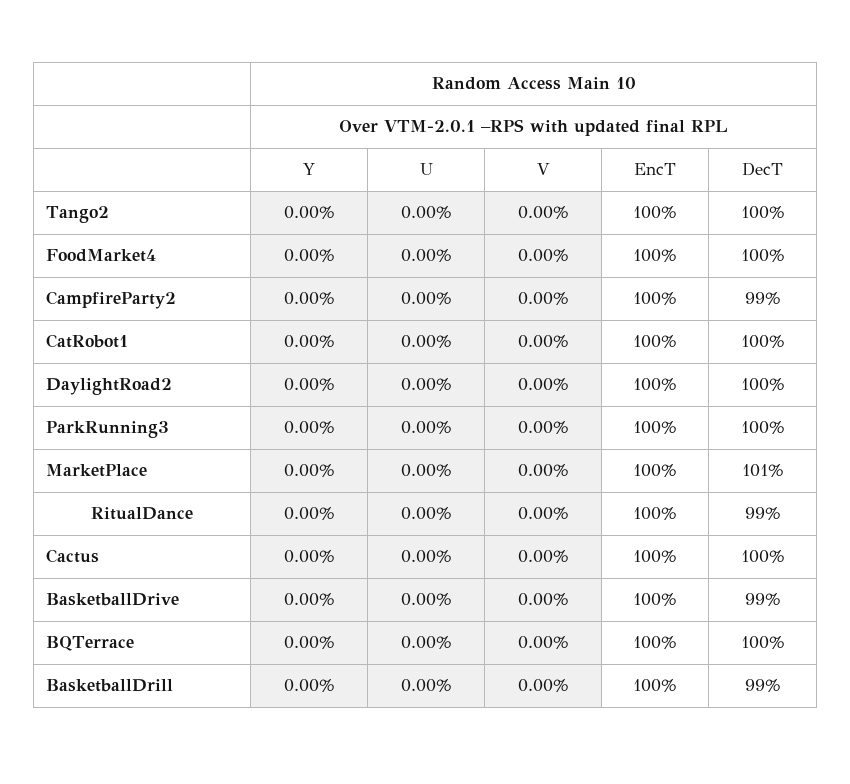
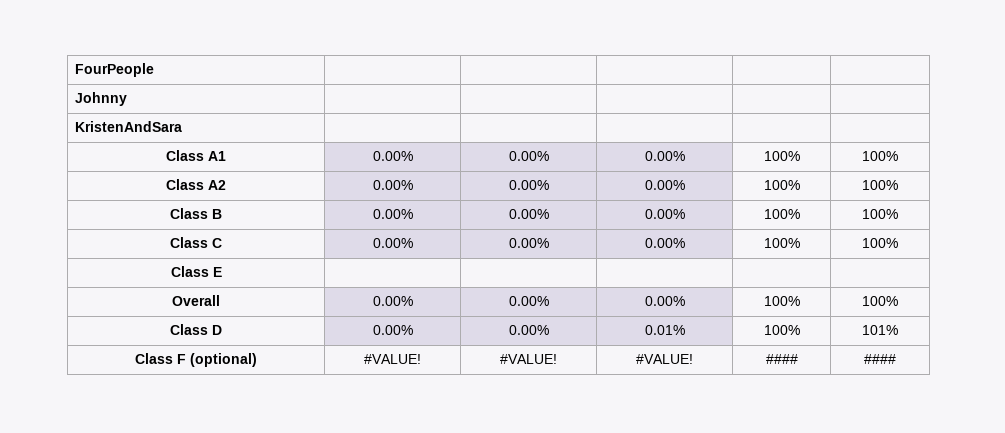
- | Random Access Main 10
- | Over VTM-2.0.1 –RPS with updated final RPL
- | Y | U | V | EncT | DecT
- Tango2 | 0.00% | 0.00% | 0.00% | 100% | 100%
- FoodMarket4 | 0.00% | 0.00% | 0.00% | 100% | 100%
- CampfireParty2 | 0.00% | 0.00% | 0.00% | 100% | 99%
- CatRobot1 | 0.00% | 0.00% | 0.00% | 100% | 100%
- DaylightRoad2 | 0.00% | 0.00% | 0.00% | 100% | 100%
- ParkRunning3 | 0.00% | 0.00% | 0.00% | 100% | 100%
- MarketPlace | 0.00% | 0.00% | 0.00% | 100% | 101%
+ FourPeople | | | | |
+ Johnny | | | | |
+ KristenAndSara | | | | |
+ Class A1 | 0.00% | 0.00% | 0.00% | 100% | 100%
+ Class A2 | 0.00% | 0.00% | 0.00% | 100% | 100%
+ Class B | 0.00% | 0.00% | 0.00% | 100% | 100%
+ Class C | 0.00% | 0.00% | 0.00% | 100% | 100%
+ Class E | | | | |
+ Overall | 0.00% | 0.00% | 0.00% | 100% | 100%
+ Class D | 0.00% | 0.00% | 0.01% | 100% | 101%
- RitualDance | 0.00% | 0.00% | 0.00% | 100% | 99%
- Cactus | 0.00% | 0.00% | 0.00% | 100% | 100%
- BasketballDrive | 0.00% | 0.00% | 0.00% | 100% | 99%
- BQTerrace | 0.00% | 0.00% | 0.00% | 100% | 100%
- BasketballDrill | 0.00% | 0.00% | 0.00% | 100% | 99%
+ Class F (optional) | #VALUE! | #VALUE! | #VALUE! | #### | ####

